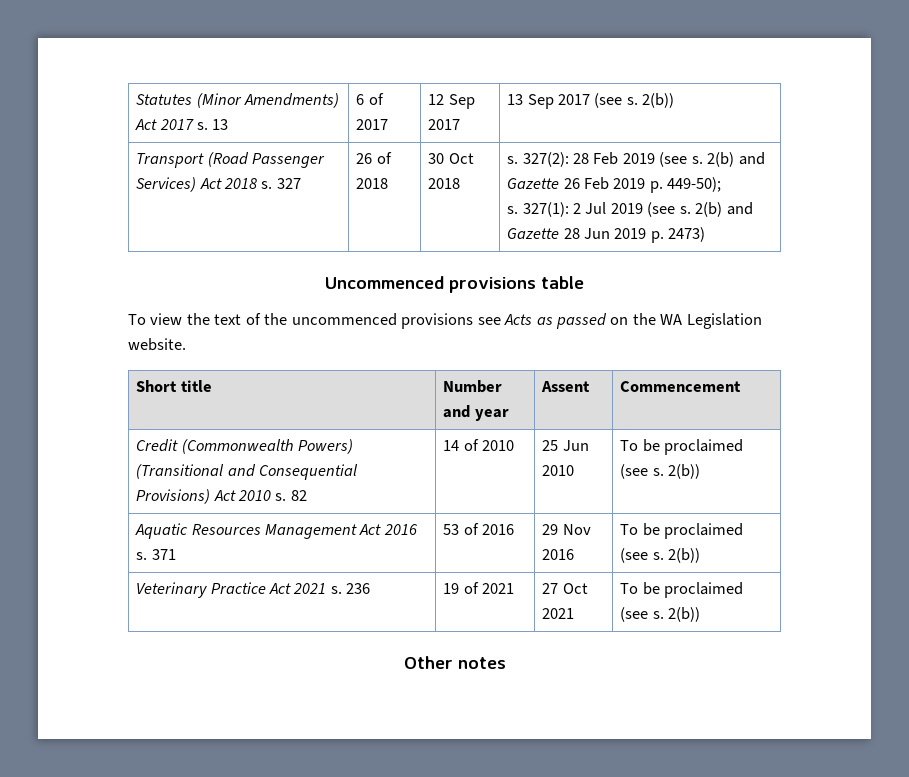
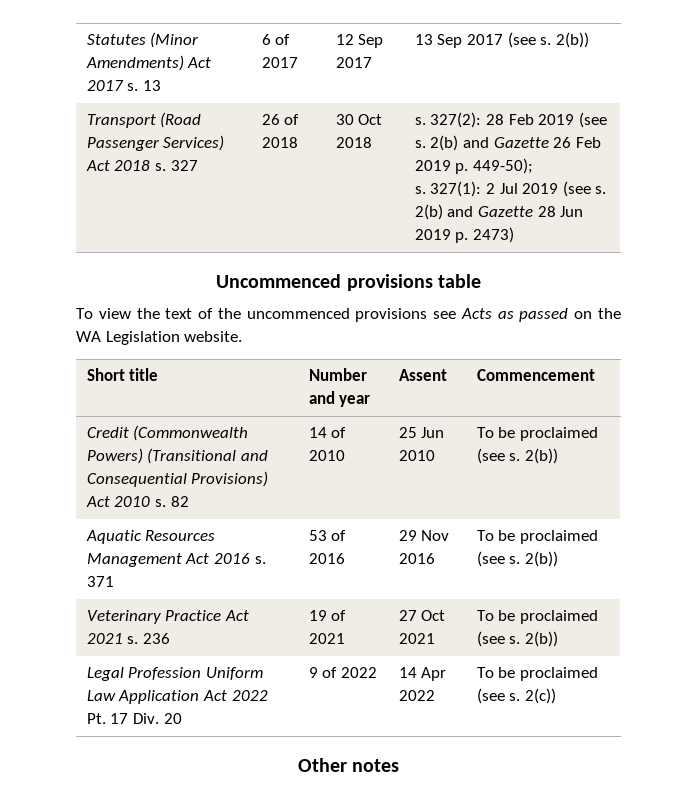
+ Legal Profession Uniform Law Application Act 2022 Pt. 17 Div. 20 | 9 of 2022 | 14 Apr 2022 | To be proclaimed (see s. 2(c))

